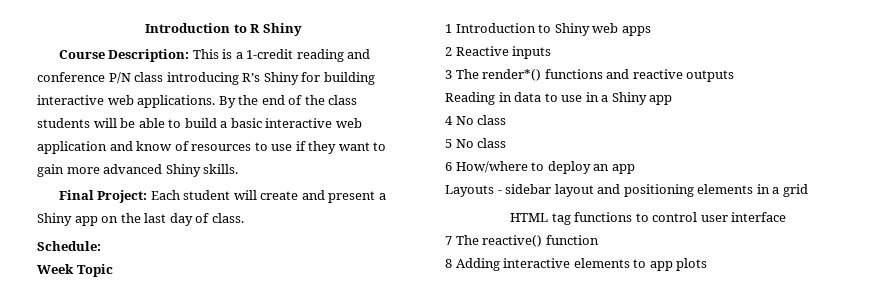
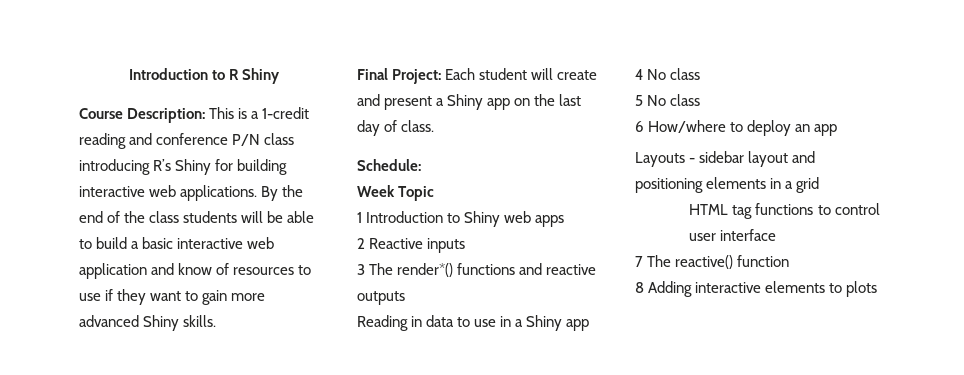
- 8 Adding interactive elements to app plots
+ 8 Adding interactive elements to plots

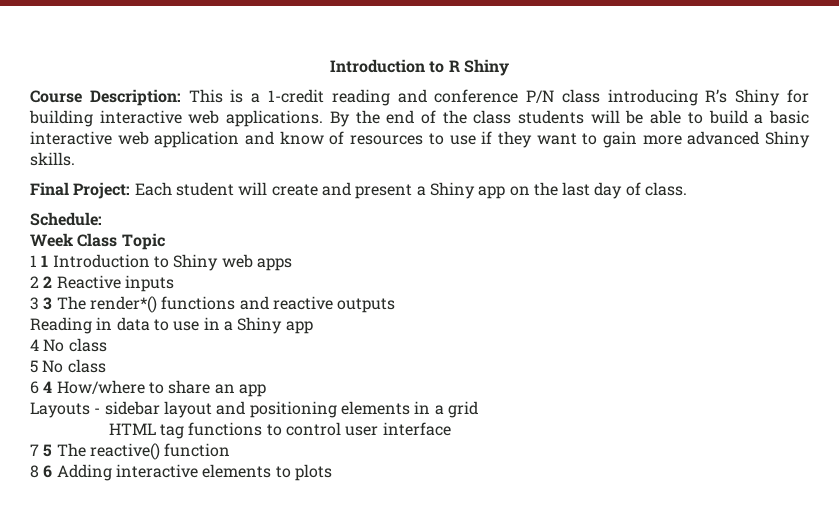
- Week Topic
+ Week Class Topic
- 1 Introduction to Shiny web apps
+ 1 1 Introduction to Shiny web apps
- 2 Reactive inputs
+ 2 2 Reactive inputs
- 3 The render*() functions and reactive outputs
+ 3 3 The render*() functions and reactive outputs
- 6 How/where to deploy an app
+ 6 4 How/where to share an app
- 7 The reactive() function
+ 7 5 The reactive() function
- 8 Adding interactive elements to plots
+ 8 6 Adding interactive elements to plots

